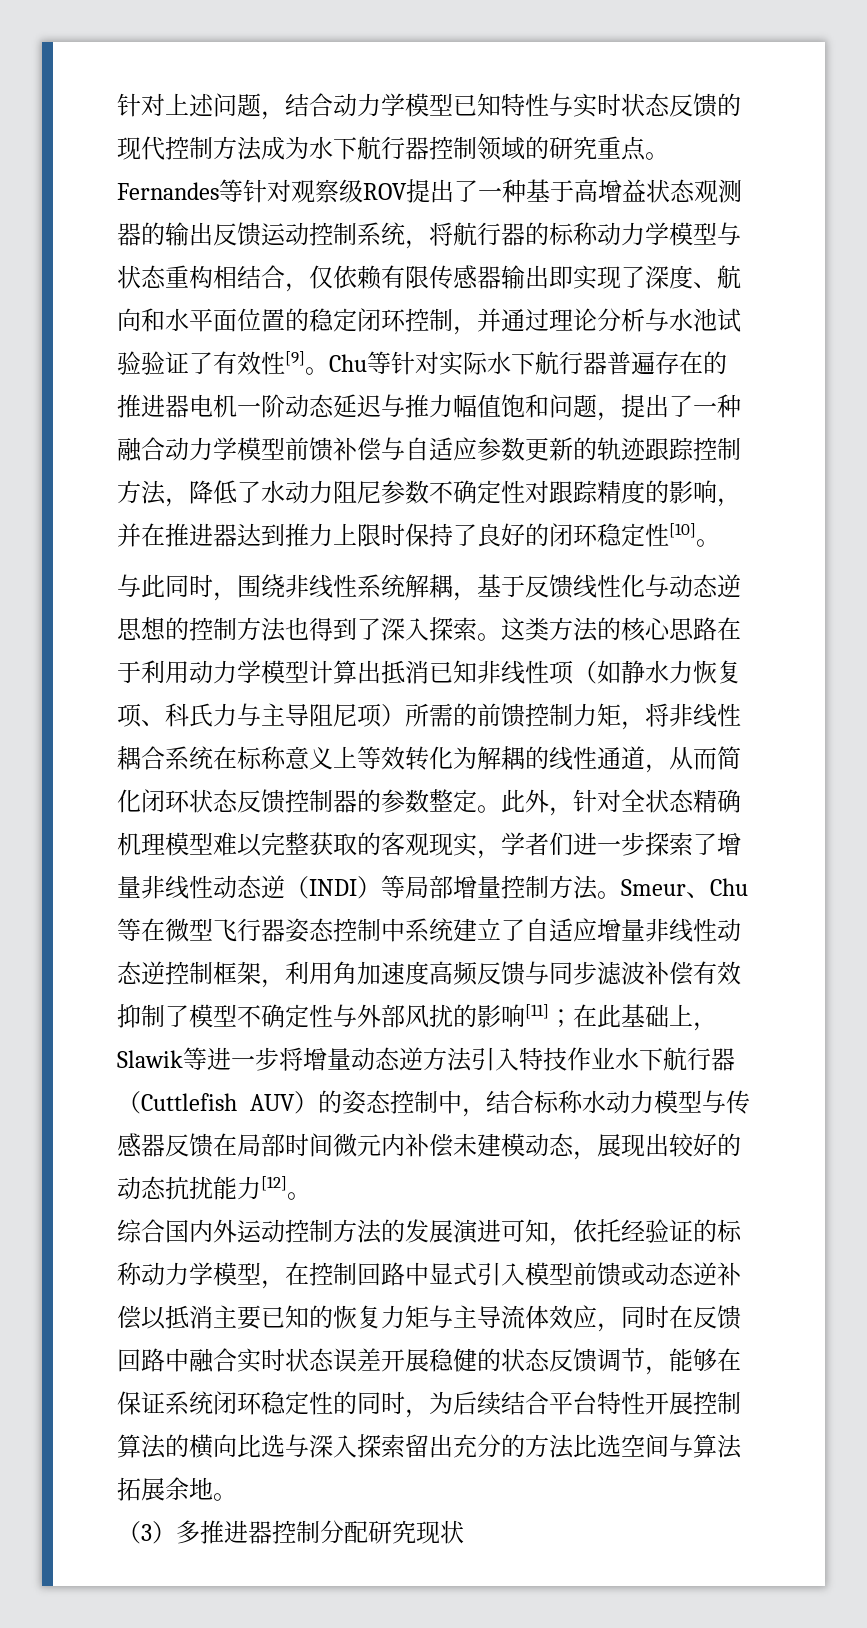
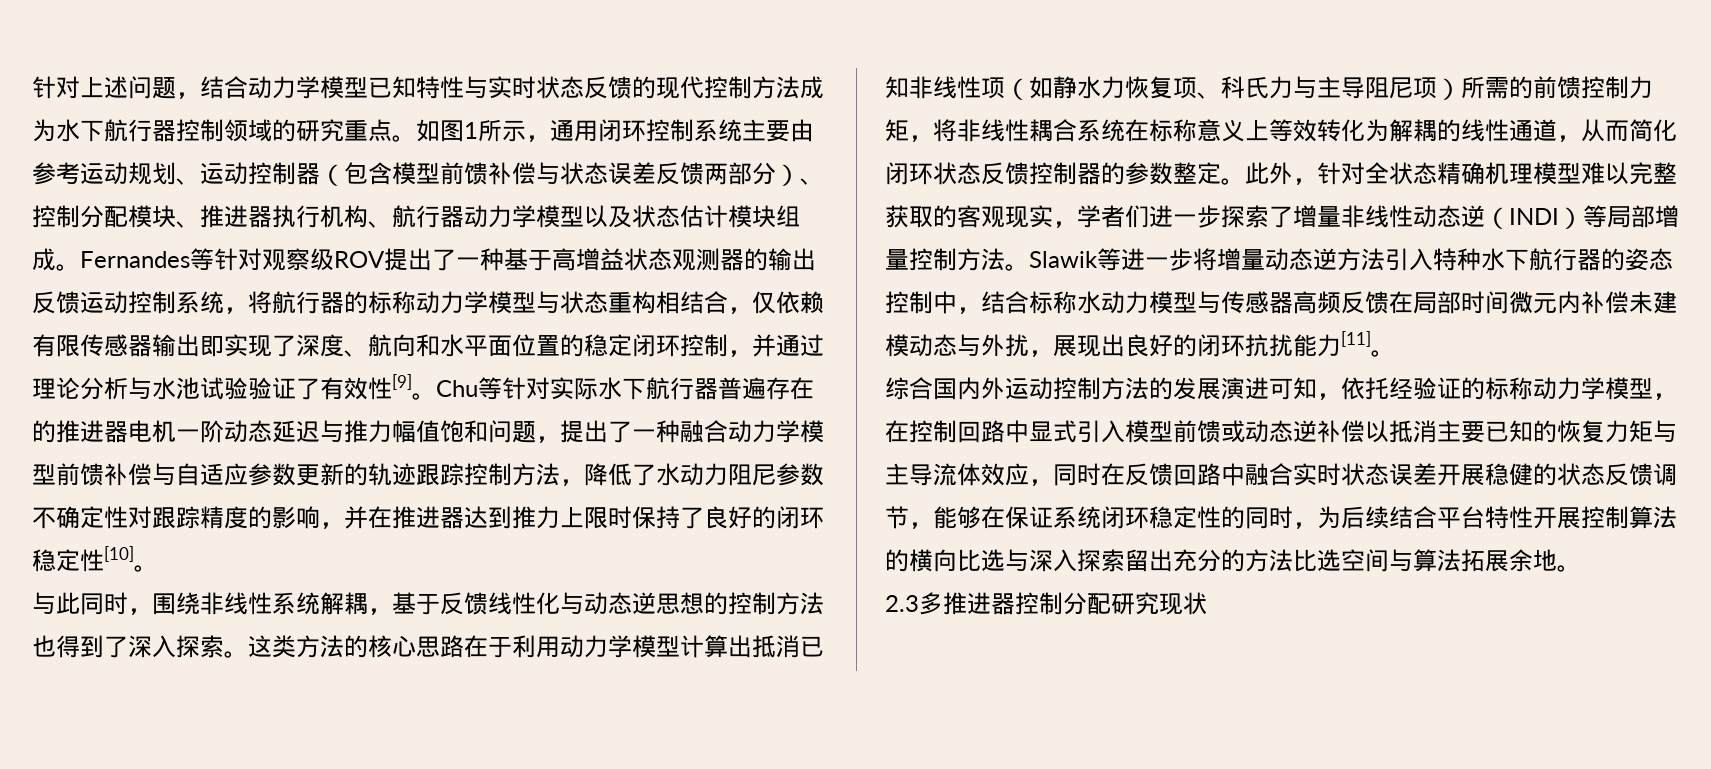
+ 如图1所示，通用闭环控制系统主要由参考运动规划、运动控制器（包含模型前馈补偿与状态误差反馈两部分）、控制分配模块、推进器执行机构、航行器动力学模型以及状态估计模块组成。
- Smeur、Chu等在微型飞行器姿态控制中系统建立了自适应增量非线性动态逆控制框架，利用角加速度高频反馈与同步滤波补偿有效抑制了模型不确定性与外部风扰的影响[11]；在此基础上，Slawik等进一步将增量动态逆方法引入特技作业水下航行器（Cuttlefish AUV）的姿态控制中，结合标称水动力模型与传感器反馈在局部时间微元内补偿未建模动态，展现出较好的动态抗扰能力[12]。
+ Slawik等进一步将增量动态逆方法引入特种水下航行器的姿态控制中，结合标称水动力模型与传感器高频反馈在局部时间微元内补偿未建模动态与外扰，展现出良好的闭环抗扰能力[11]。
- （3）多推进器控制分配研究现状
+ 2.3多推进器控制分配研究现状

